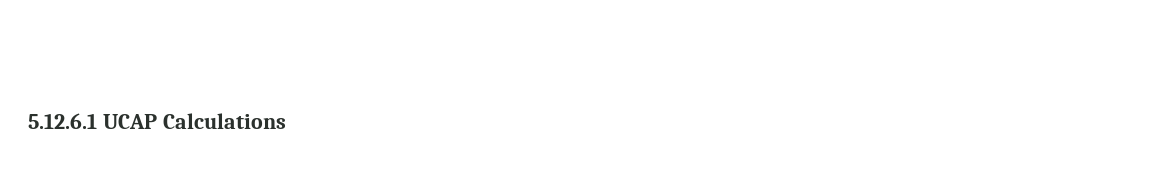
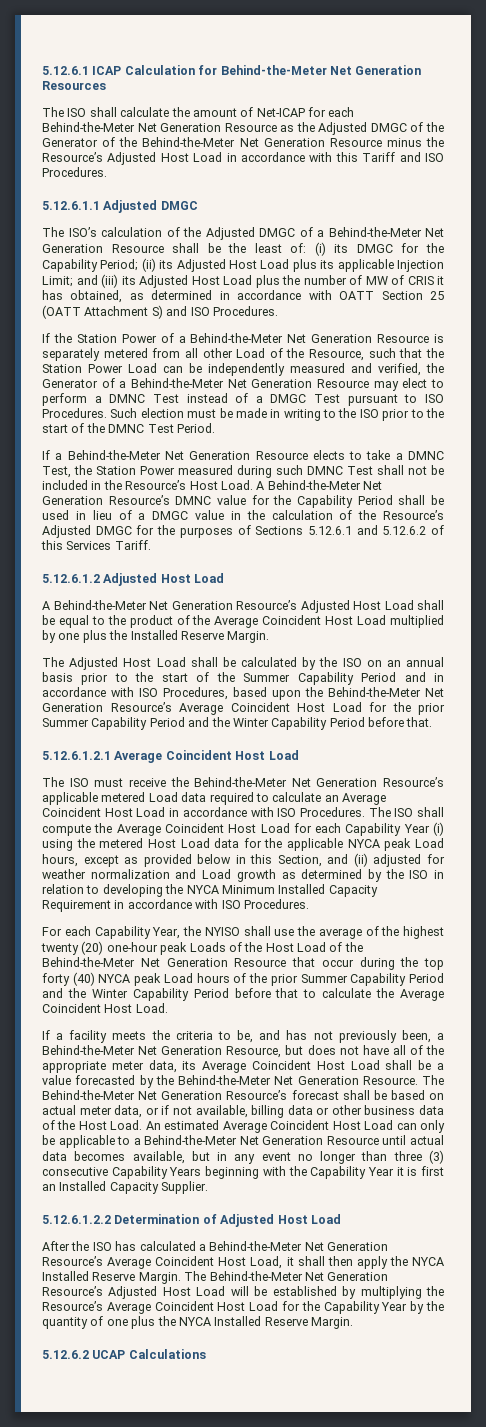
- 5.12.6.1 UCAP Calculations
+ 5.12.6.1 ICAP Calculation for Behind-the-Meter Net Generation Resources
+ The ISO shall calculate the amount of Net-ICAP for each Behind-the-Meter Net Generation Resource as the Adjusted DMGC of the Generator of the Behind-the-Meter Net Generation Resource minus the Resource’s Adjusted Host Load in accordance with this Tariff and ISO Procedures.
+ 5.12.6.1.1 Adjusted DMGC
+ The ISO’s calculation of the Adjusted DMGC of a Behind-the-Meter Net Generation Resource shall be the least of: (i) its DMGC for the Capability Period; (ii) its Adjusted Host Load plus its applicable Injection Limit; and (iii) its Adjusted Host Load plus the number of MW of CRIS it has obtained, as determined in accordance with OATT Section 25 (OATT Attachment S) and ISO Procedures.
+ If the Station Power of a Behind-the-Meter Net Generation Resource is separately metered from all other Load of the Resource, such that the Station Power Load can be independently measured and verified, the Generator of a Behind-the-Meter Net Generation Resource may elect to perform a DMNC Test instead of a DMGC Test pursuant to ISO Procedures. Such election must be made in writing to the ISO prior to the start of the DMNC Test Period.
+ If a Behind-the-Meter Net Generation Resource elects to take a DMNC Test, the Station Power measured during such DMNC Test shall not be included in the Resource’s Host Load. A Behind-the-Meter Net Generation Resource’s DMNC value for the Capability Period shall be used in lieu of a DMGC value in the calculation of the Resource’s Adjusted DMGC for the purposes of Sections 5.12.6.1 and 5.12.6.2 of this Services Tariff.
+ 5.12.6.1.2 Adjusted Host Load
+ A Behind-the-Meter Net Generation Resource’s Adjusted Host Load shall be equal to the product of the Average Coincident Host Load multiplied by one plus the Installed Reserve Margin.
+ The Adjusted Host Load shall be calculated by the ISO on an annual basis prior to the start of the Summer Capability Period and in accordance with ISO Procedures, based upon the Behind-the-Meter Net Generation Resource’s Average Coincident Host Load for the prior Summer Capability Period and the Winter Capability Period before that.
+ 5.12.6.1.2.1 Average Coincident Host Load
+ The ISO must receive the Behind-the-Meter Net Generation Resource’s applicable metered Load data required to calculate an Average Coincident Host Load in accordance with ISO Procedures. The ISO shall compute the Average Coincident Host Load for each Capability Year (i) using the metered Host Load data for the applicable NYCA peak Load hours, except as provided below in this Section, and (ii) adjusted for weather normalization and Load growth as determined by the ISO in relation to developing the NYCA Minimum Installed Capacity Requirement in accordance with ISO Procedures.
+ For each Capability Year, the NYISO shall use the average of the highest twenty (20) one-hour peak Loads of the Host Load of the Behind-the-Meter Net Generation Resource that occur during the top forty (40) NYCA peak Load hours of the prior Summer Capability Period and the Winter Capability Period before that to calculate the Average Coincident Host Load.
+ If a facility meets the criteria to be, and has not previously been, a Behind-the-Meter Net Generation Resource, but does not have all of the appropriate meter data, its Average Coincident Host Load shall be a value forecasted by the Behind-the-Meter Net Generation Resource. The Behind-the-Meter Net Generation Resource’s forecast shall be based on actual meter data, or if not available, billing data or other business data of the Host Load. An estimated Average Coincident Host Load can only be applicable to a Behind-the-Meter Net Generation Resource until actual data becomes available, but in any event no longer than three (3) consecutive Capability Years beginning with the Capability Year it is first an Installed Capacity Supplier.
+ 5.12.6.1.2.2 Determination of Adjusted Host Load
+ After the ISO has calculated a Behind-the-Meter Net Generation Resource’s Average Coincident Host Load, it shall then apply the NYCA Installed Reserve Margin. The Behind-the-Meter Net Generation Resource’s Adjusted Host Load will be established by multiplying the Resource’s Average Coincident Host Load for the Capability Year by the quantity of one plus the NYCA Installed Reserve Margin.
+ 5.12.6.2 UCAP Calculations

